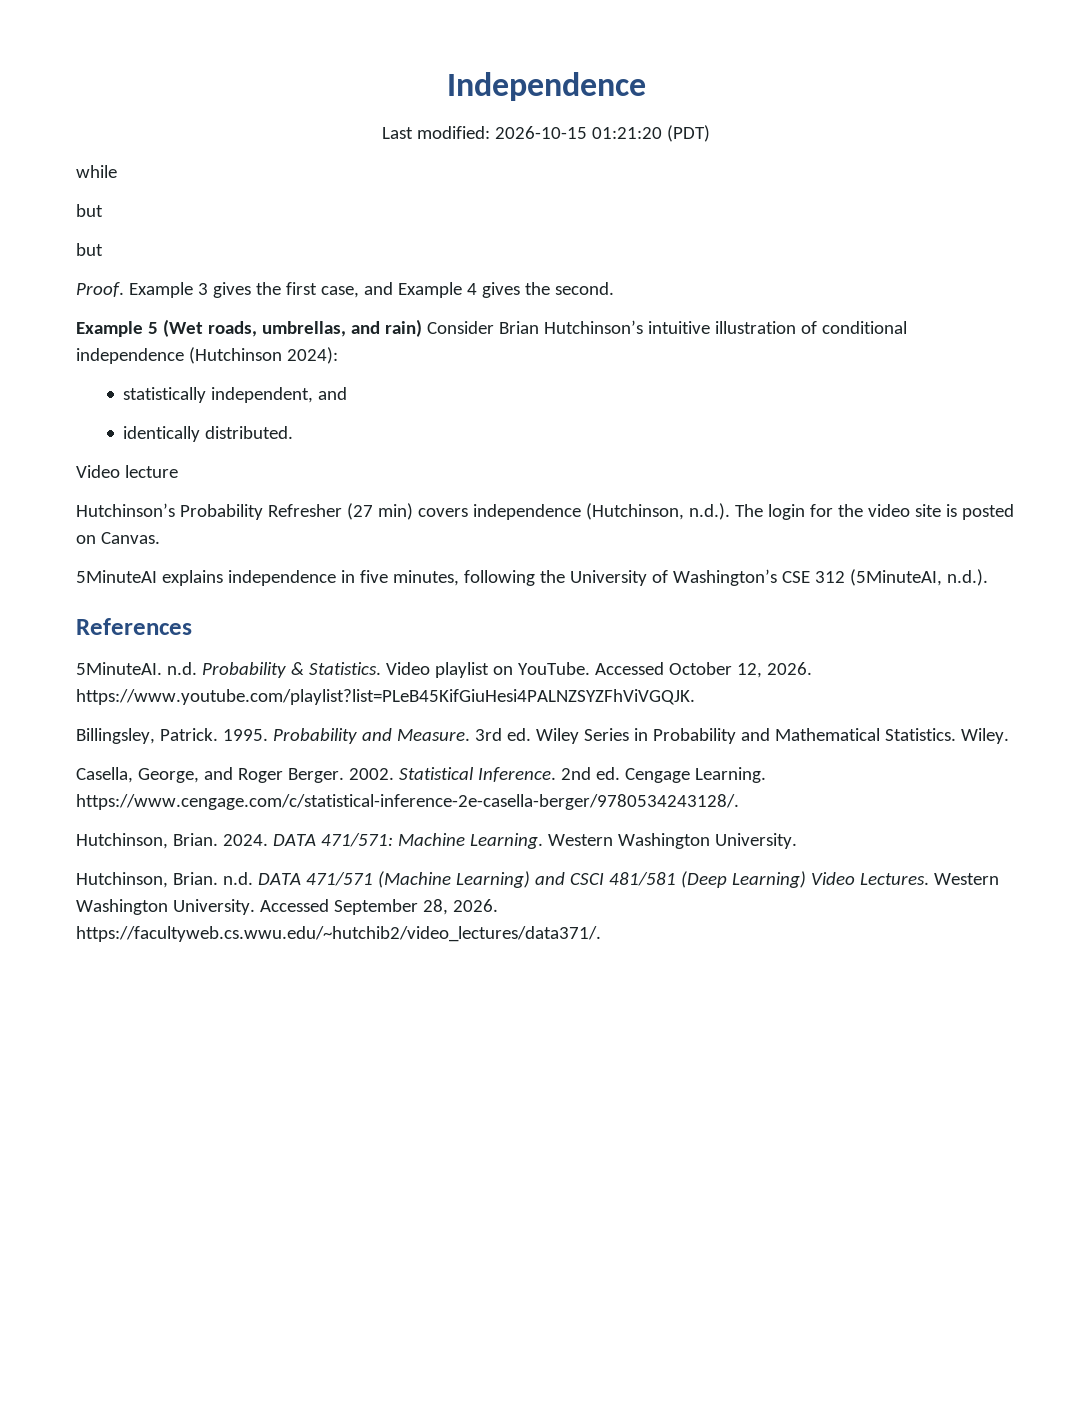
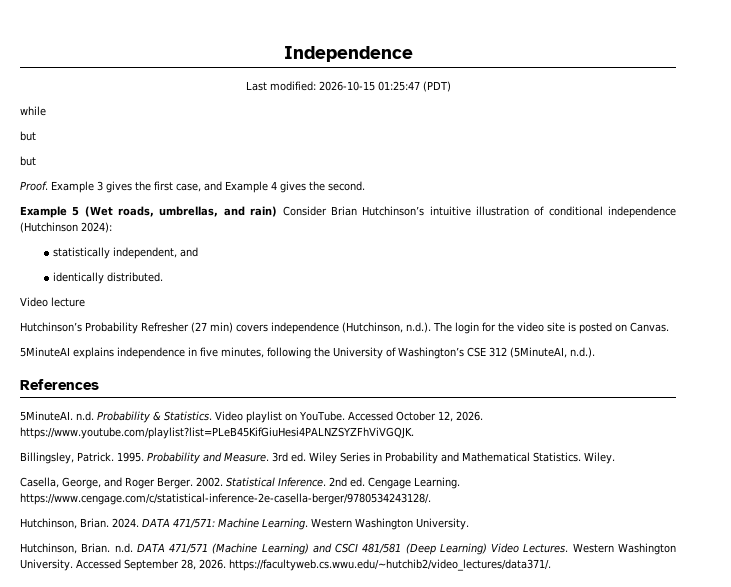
- Last modified: 2026-10-15 01:21:20 (PDT)
+ Last modified: 2026-10-15 01:25:47 (PDT)

